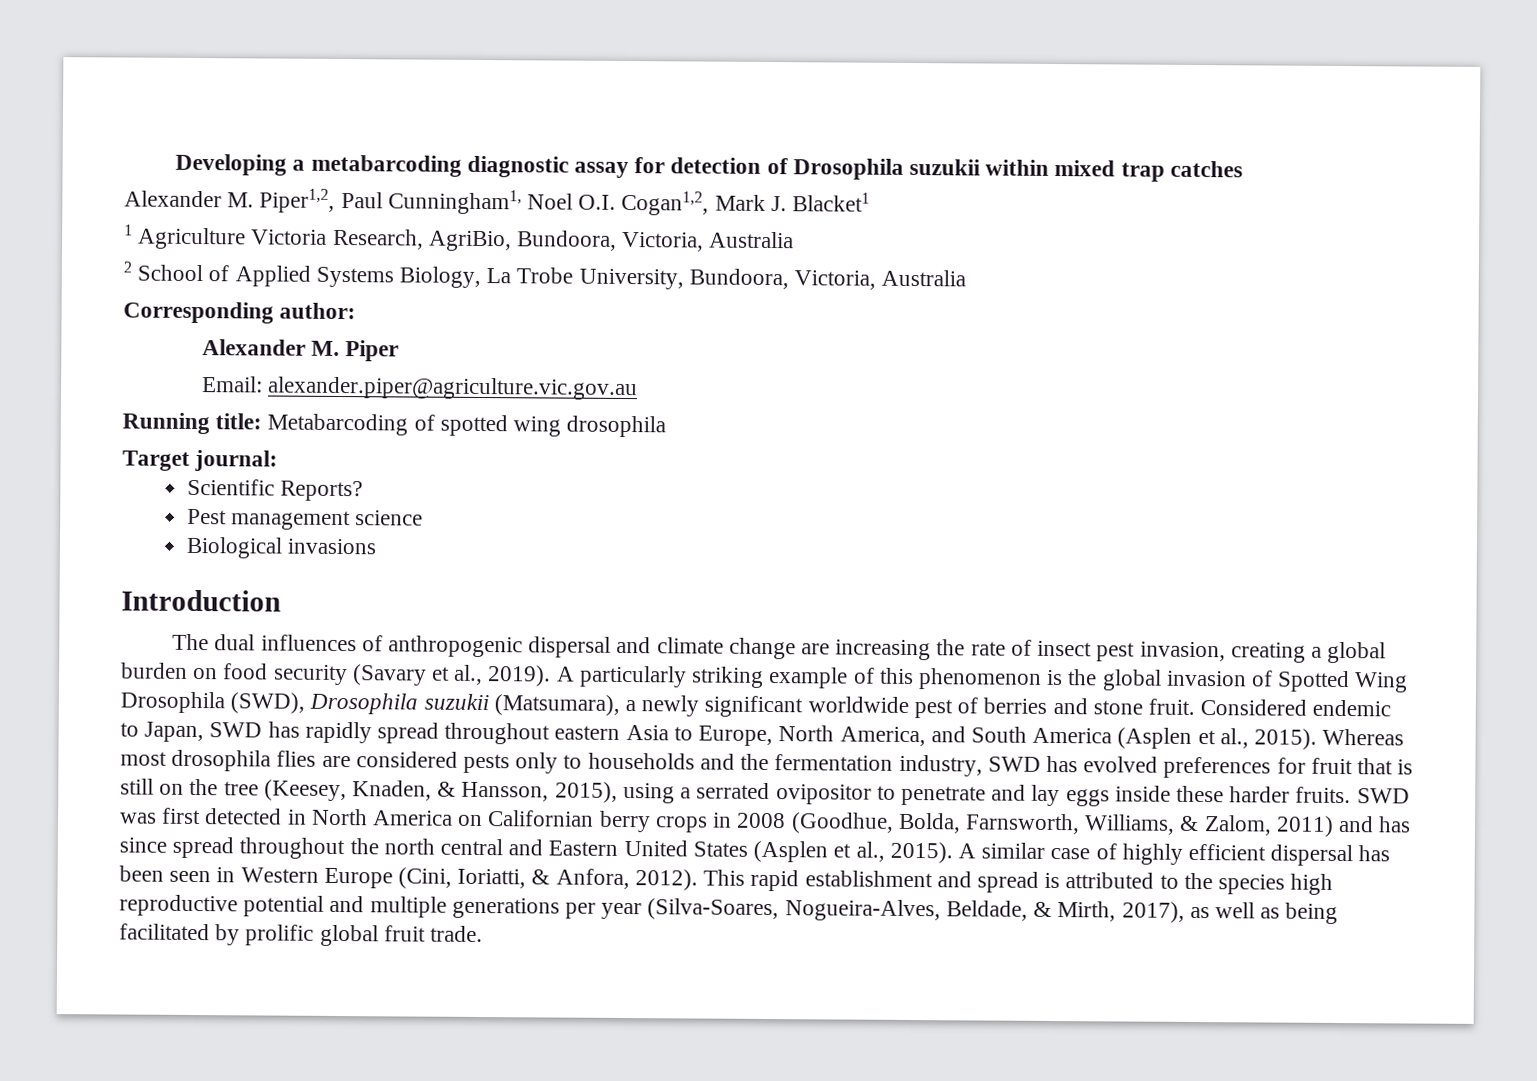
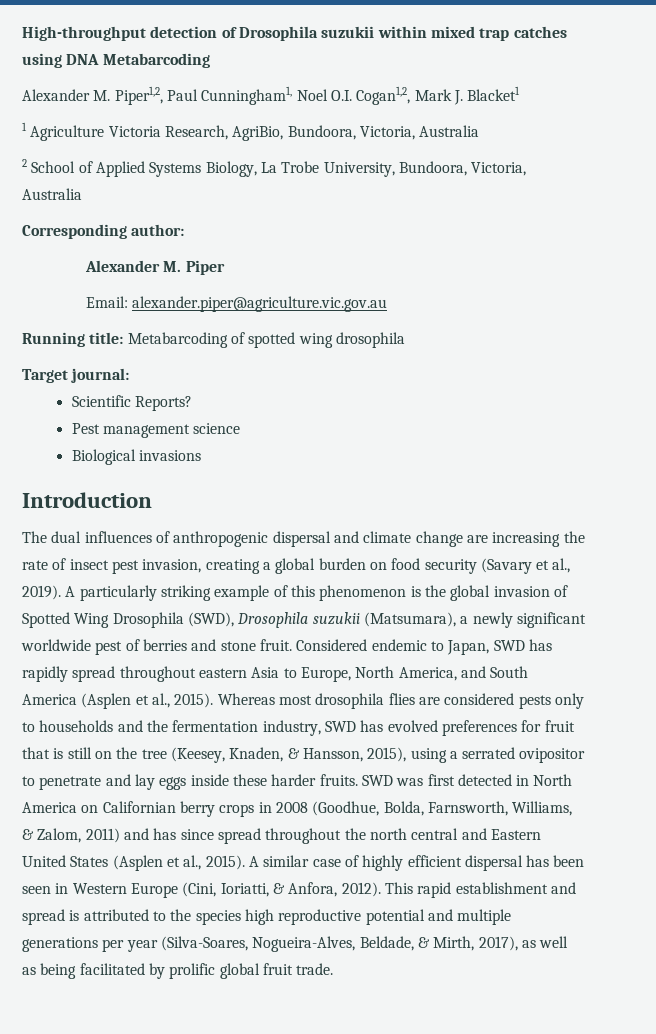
- Developing a metabarcoding diagnostic assay for detection of Drosophila suzukii within mixed trap catches
+ High-throughput detection of Drosophila suzukii within mixed trap catches using DNA Metabarcoding

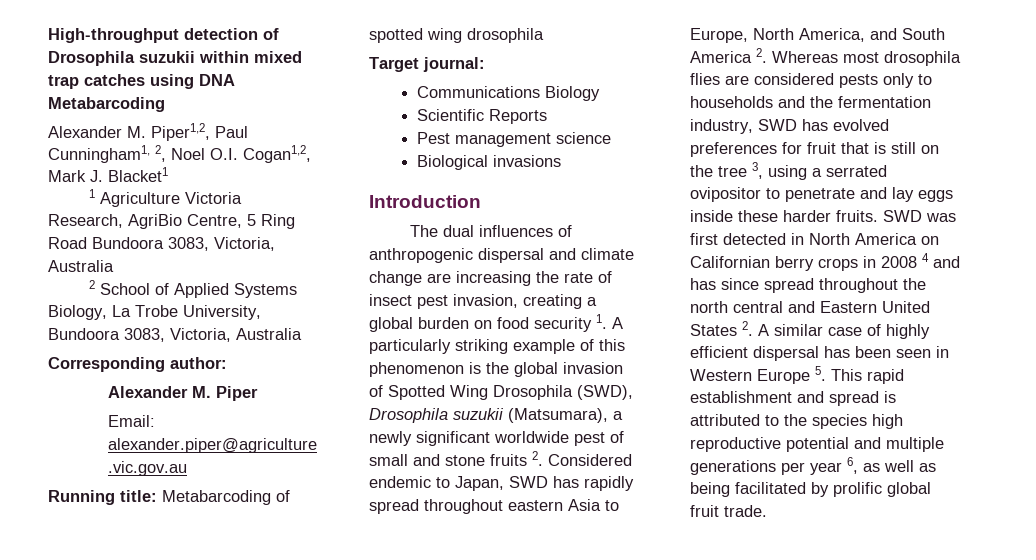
- Alexander M. Piper1,2, Paul Cunningham1, Noel O.I. Cogan1,2, Mark J. Blacket1
+ Alexander M. Piper1,2, Paul Cunningham1, 2, Noel O.I. Cogan1,2, Mark J. Blacket1
- 1 Agriculture Victoria Research, AgriBio, Bundoora, Victoria, Australia
+ 1 Agriculture Victoria Research, AgriBio Centre, 5 Ring Road Bundoora 3083, Victoria, Australia
- 2 School of Applied Systems Biology, La Trobe University, Bundoora, Victoria, Australia
+ 2 School of Applied Systems Biology, La Trobe University, Bundoora 3083, Victoria, Australia
+ Communications Biology
- Scientific Reports?
+ Scientific Reports
- The dual influences of anthropogenic dispersal and climate change are increasing the rate of insect pest invasion, creating a global burden on food security (Savary et al., 2019). A particularly striking example of this phenomenon is the global invasion of Spotted Wing Drosophila (SWD), Drosophila suzukii (Matsumara), a newly significant worldwide pest of berries and stone fruit. Considered endemic to Japan, SWD has rapidly spread throughout eastern Asia to Europe, North America, and South America (Asplen et al., 2015). Whereas most drosophila flies are considered pests only to households and the fermentation industry, SWD has evolved preferences for fruit that is still on the tree (Keesey, Knaden, & Hansson, 2015), using a serrated ovipositor to penetrate and lay eggs inside these harder fruits.
+ The dual influences of anthropogenic dispersal and climate change are increasing the rate of insect pest invasion, creating a global burden on food security 1. A particularly striking example of this phenomenon is the global invasion of Spotted Wing Drosophila (SWD), Drosophila suzukii (Matsumara), a newly significant worldwide pest of small and stone fruits 2. Considered endemic to Japan, SWD has rapidly spread throughout eastern Asia to Europe, North America, and South America 2. Whereas most drosophila flies are considered pests only to households and the fermentation industry, SWD has evolved preferences for fruit that is still on the tree 3, using a serrated ovipositor to penetrate and lay eggs inside these harder fruits.
- SWD was first detected in North America on Californian berry crops in 2008 (Goodhue, Bolda, Farnsworth, Williams, & Zalom, 2011) and has since spread throughout the north central and Eastern United States (Asplen et al., 2015). A similar case of highly efficient dispersal has been seen in Western Europe (Cini, Ioriatti, & Anfora, 2012). This rapid establishment and spread is attributed to the species high reproductive potential and multiple generations per year (Silva-Soares, Nogueira-Alves, Beldade, & Mirth, 2017), as well as being facilitated by prolific global fruit trade.
+ SWD was first detected in North America on Californian berry crops in 2008 4 and has since spread throughout the north central and Eastern United States 2. A similar case of highly efficient dispersal has been seen in Western Europe 5. This rapid establishment and spread is attributed to the species high reproductive potential and multiple generations per year 6, as well as being facilitated by prolific global fruit trade.

